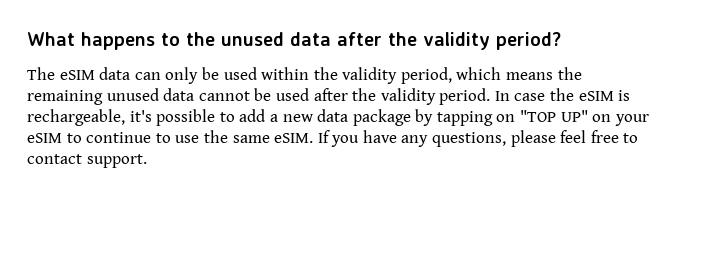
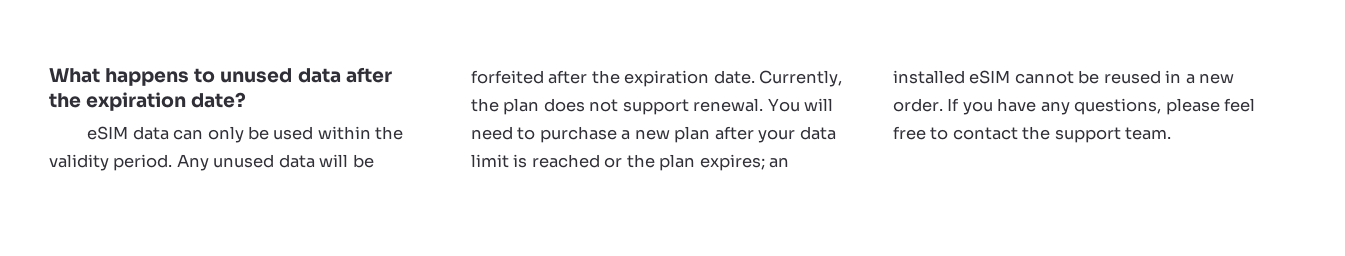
- What happens to the unused data after the validity period?
- The eSIM data can only be used within the validity period, which means the remaining unused data cannot be used after the validity period. In case the eSIM is rechargeable, it's possible to add a new data package by tapping on "TOP UP" on your eSIM to continue to use the same eSIM.
+ What happens to unused data after the expiration date?
+ eSIM data can only be used within the validity period. Any unused data will be forfeited after the expiration date. Currently, the plan does not support renewal. You will need to purchase a new plan after your data limit is reached or the plan expires; an installed eSIM cannot be reused in a new order.
- If you have any questions, please feel free to contact support.
+ If you have any questions, please feel free to contact the support team.

